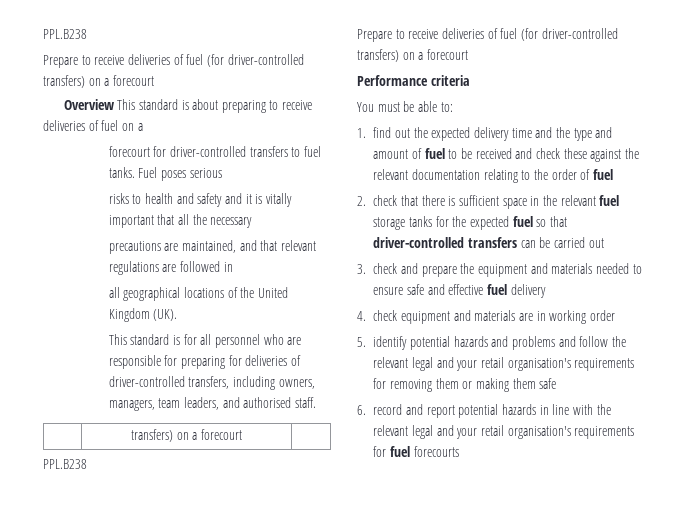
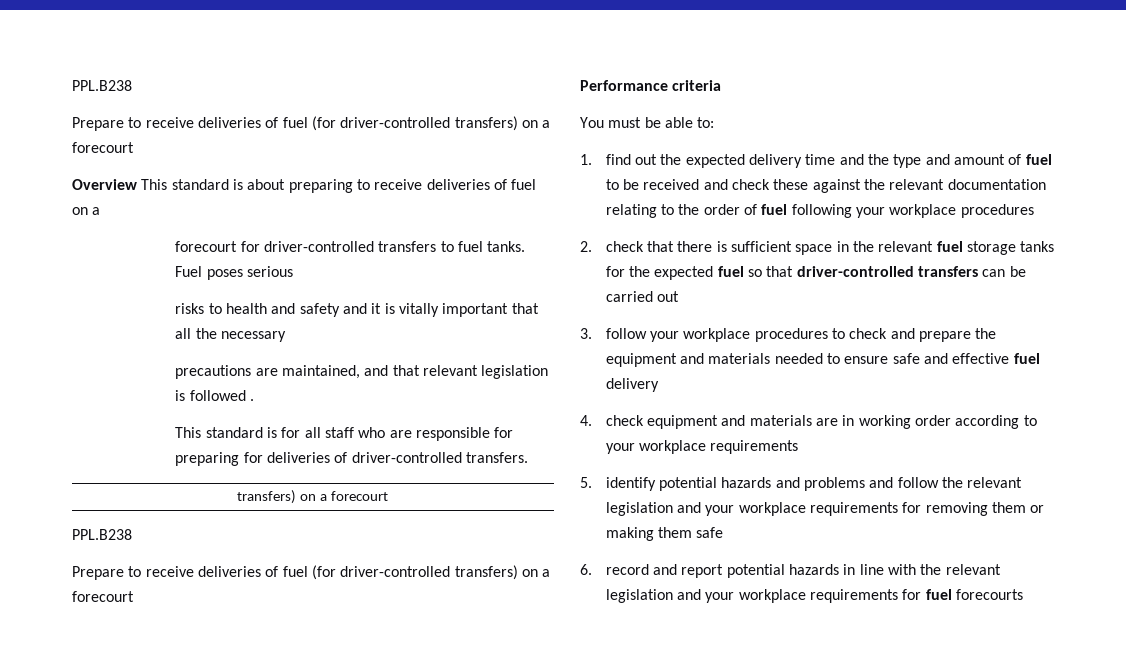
- precautions are maintained, and that relevant regulations are followed in
- all geographical locations of the United Kingdom (UK).
+ precautions are maintained, and that relevant legislation is followed .
- This standard is for all personnel who are responsible for preparing for deliveries of driver-controlled transfers, including owners, managers, team leaders, and authorised staff.
+ This standard is for all staff who are responsible for preparing for deliveries of driver-controlled transfers.
- 1. find out the expected delivery time and the type and amount of fuel to be received and check these against the relevant documentation relating to the order of fuel
+ 1. find out the expected delivery time and the type and amount of fuel to be received and check these against the relevant documentation relating to the order of fuel following your workplace procedures
- 3. check and prepare the equipment and materials needed to ensure safe and effective fuel delivery
+ 3. follow your workplace procedures to check and prepare the equipment and materials needed to ensure safe and effective fuel delivery
- 4. check equipment and materials are in working order
+ 4. check equipment and materials are in working order according to your workplace requirements
- 5. identify potential hazards and problems and follow the relevant legal and your retail organisation's requirements for removing them or making them safe
+ 5. identify potential hazards and problems and follow the relevant legislation and your workplace requirements for removing them or making them safe
- 6. record and report potential hazards in line with the relevant legal and your retail organisation's requirements for fuel forecourts
+ 6. record and report potential hazards in line with the relevant legislation and your workplace requirements for fuel forecourts

